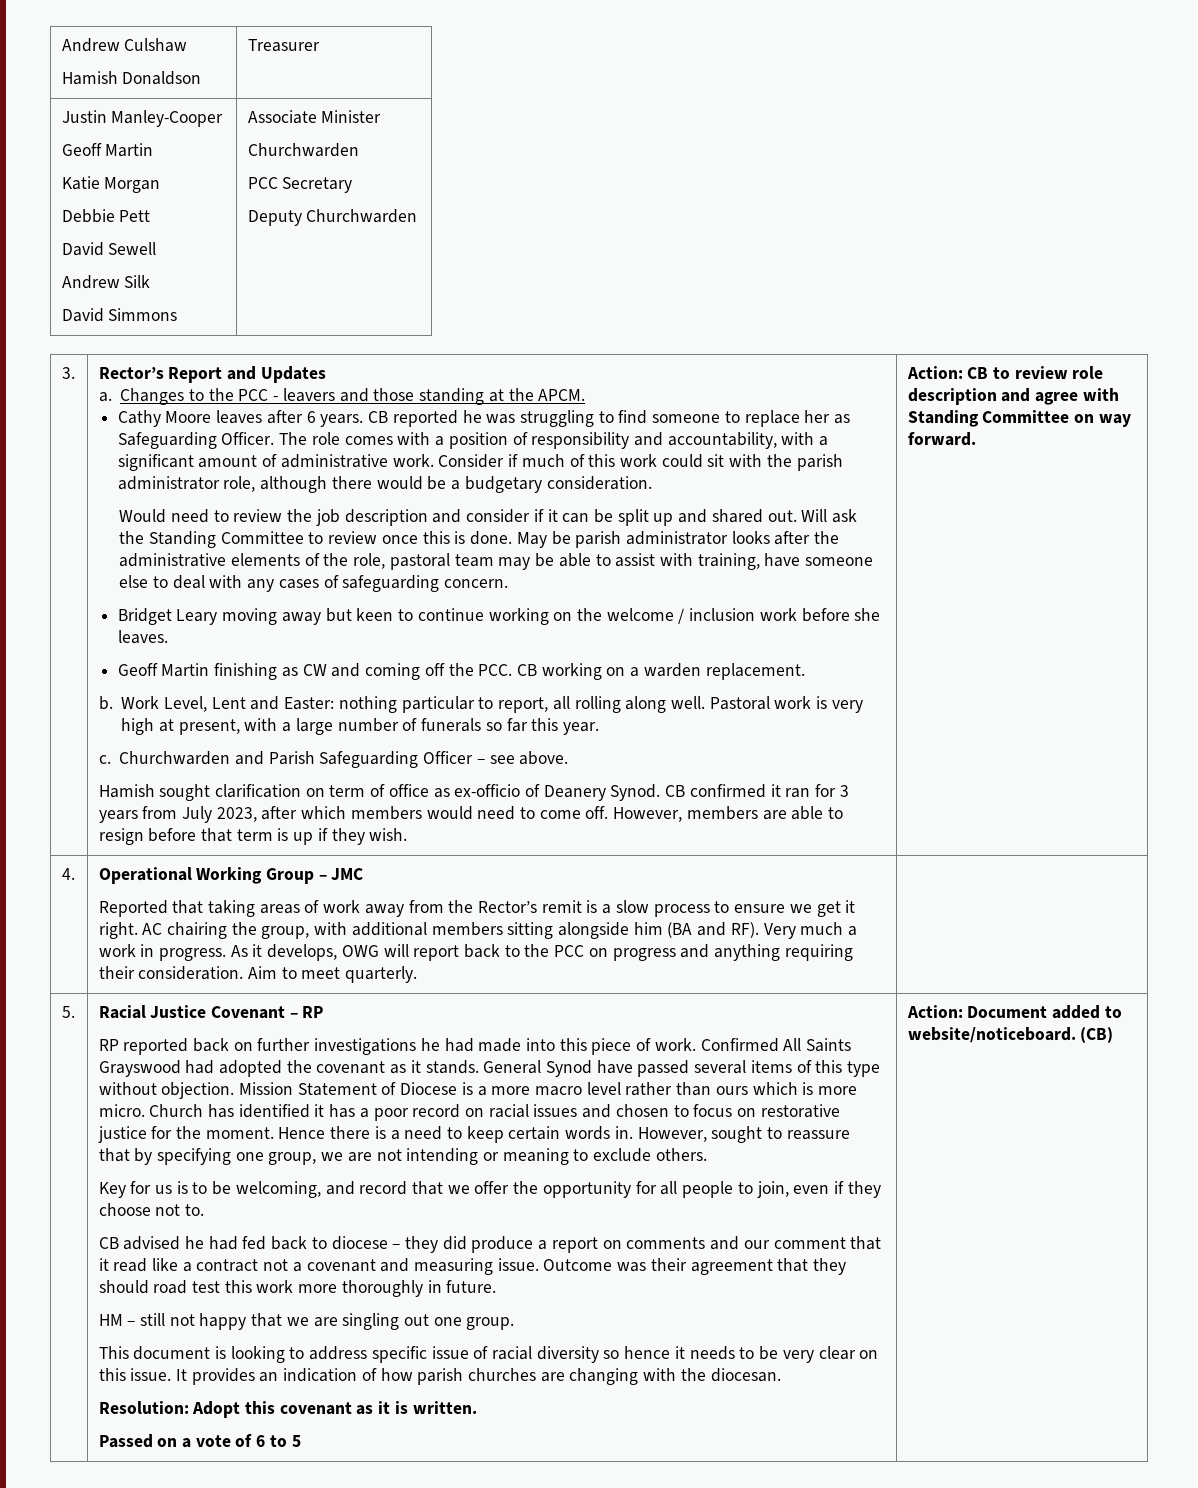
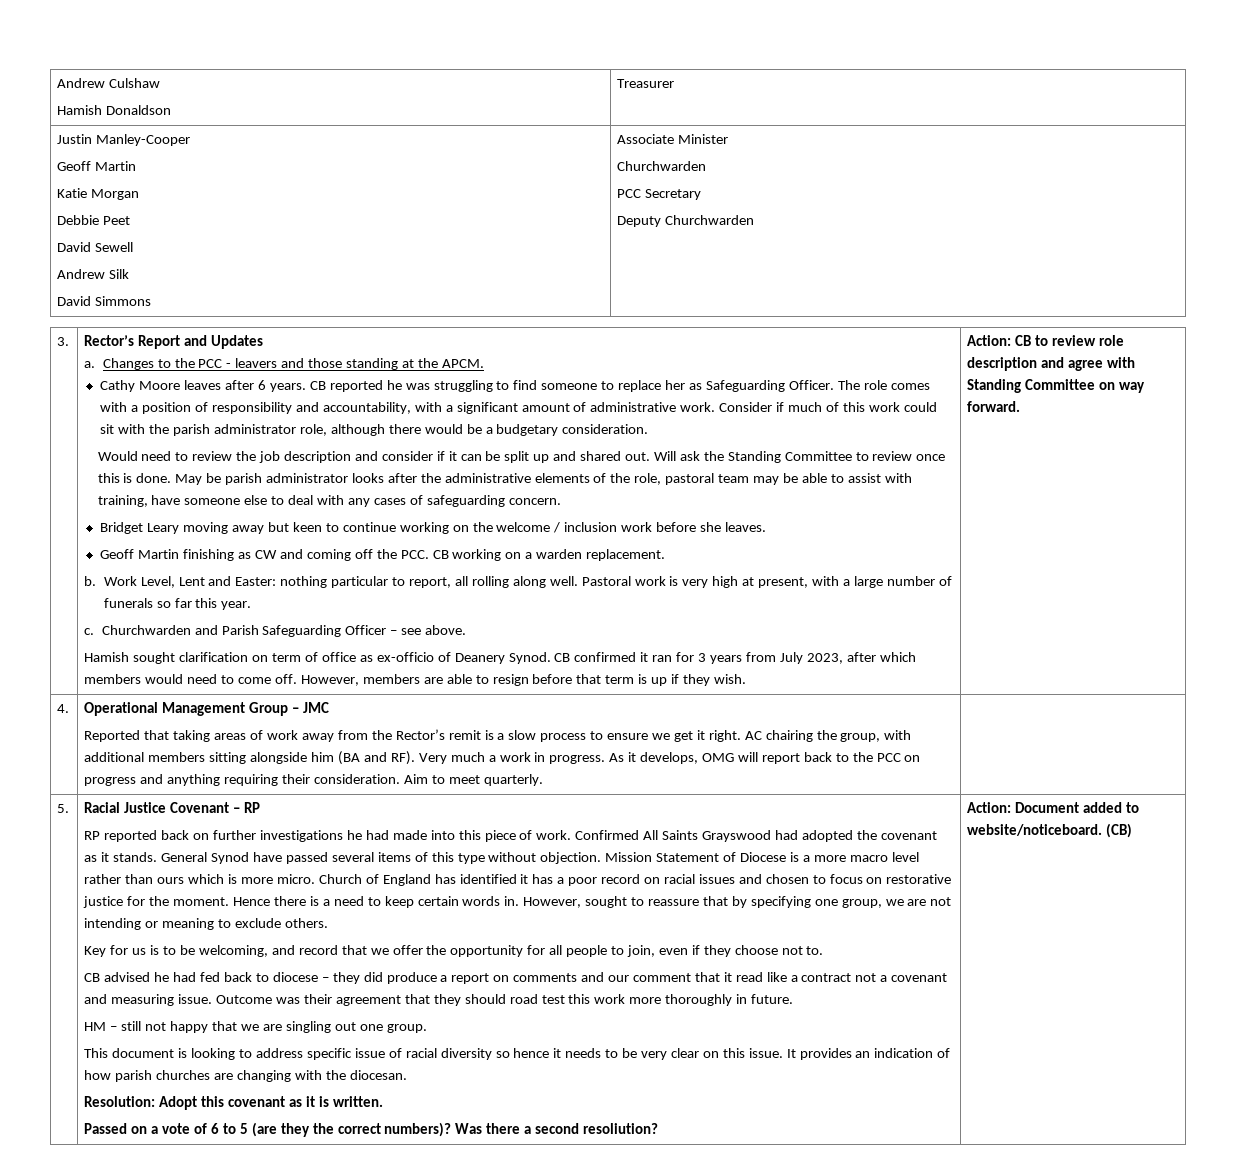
  Justin Manley-Cooper
  Geoff Martin
  Katie Morgan
- Debbie Pett
+ Debbie Peet
- Operational Working Group – JMC
+ Operational Management Group – JMC
- As it develops, OWG will report back to the PCC on progress and anything requiring their consideration.
+ As it develops, OMG will report back to the PCC on progress and anything requiring their consideration.
- Church has identified it has a poor record on racial issues and chosen to focus on restorative justice for the moment.
+ Church of England has identified it has a poor record on racial issues and chosen to focus on restorative justice for the moment.
- Passed on a vote of 6 to 5
+ Passed on a vote of 6 to 5 (are they the correct numbers)? Was there a second resoliution?

